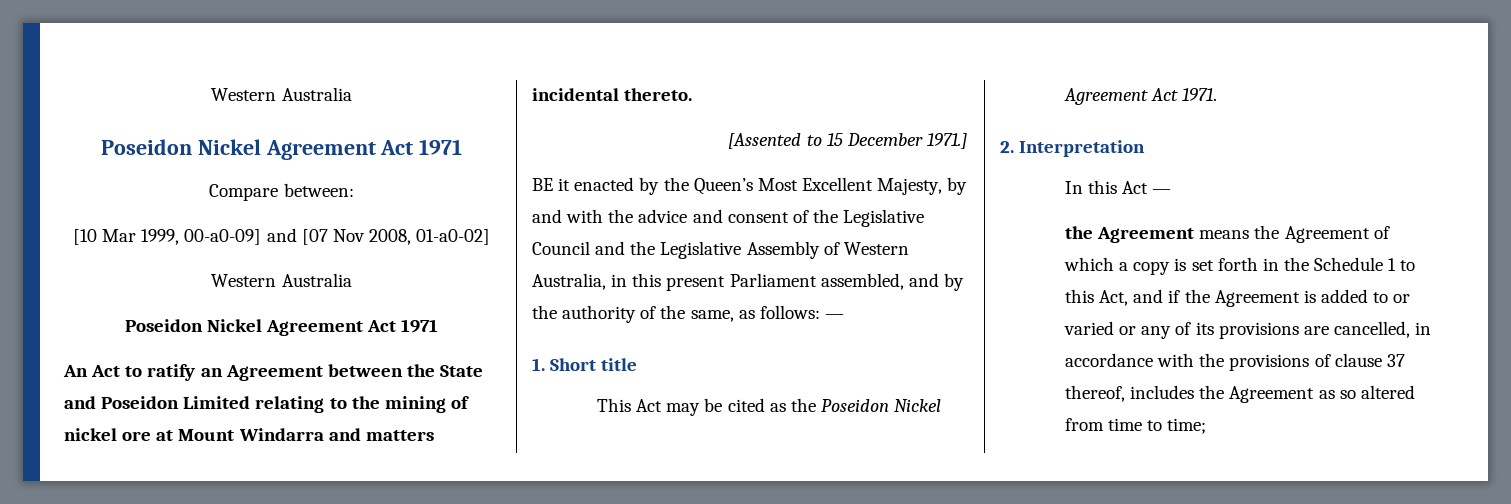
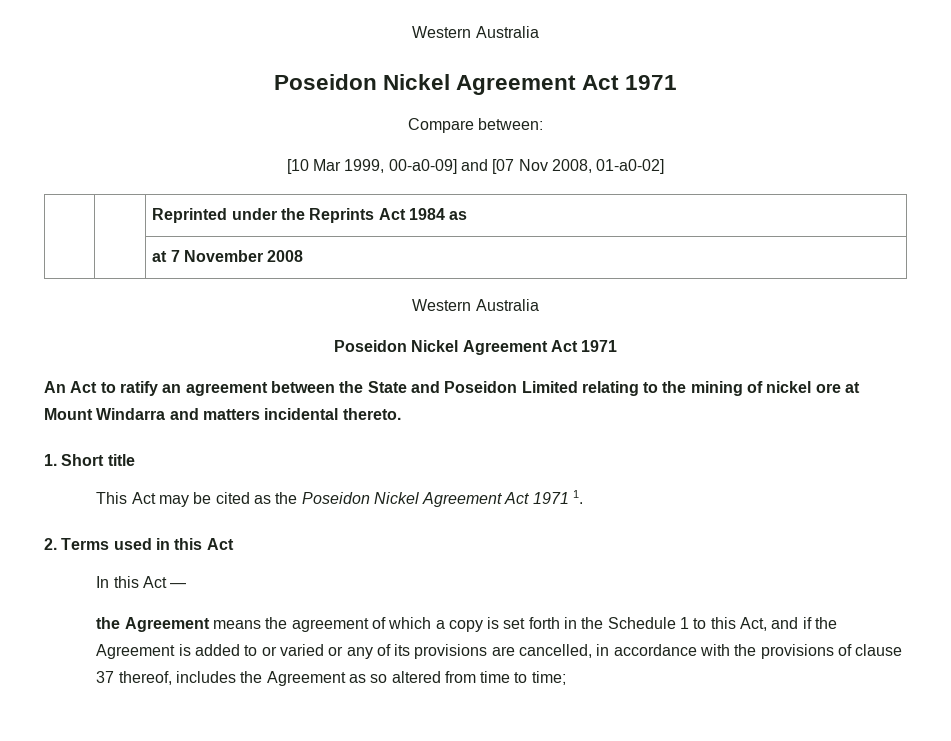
+ | | Reprinted under the Reprints Act 1984 as
+ | | at 7 November 2008
- An Act to ratify an Agreement between the State and Poseidon Limited relating to the mining of nickel ore at Mount Windarra and matters incidental thereto.
+ An Act to ratify an agreement between the State and Poseidon Limited relating to the mining of nickel ore at Mount Windarra and matters incidental thereto.
- [Assented to 15 December 1971.]
- BE it enacted by the Queen’s Most Excellent Majesty, by and with the advice and consent of the Legislative Council and the Legislative Assembly of Western Australia, in this present Parliament assembled, and by the authority of the same, as follows: —
- This Act may be cited as the Poseidon Nickel Agreement Act 1971.
+ This Act may be cited as the Poseidon Nickel Agreement Act 1971 1.
- 2. Interpretation
+ 2. Terms used in this Act
- the Agreement means the Agreement of which a copy is set forth in the Schedule 1 to this Act, and if the Agreement is added to or varied or any of its provisions are cancelled, in accordance with the provisions of clause 37 thereof, includes the Agreement as so altered from time to time;
+ the Agreement means the agreement of which a copy is set forth in the Schedule 1 to this Act, and if the Agreement is added to or varied or any of its provisions are cancelled, in accordance with the provisions of clause 37 thereof, includes the Agreement as so altered from time to time;

